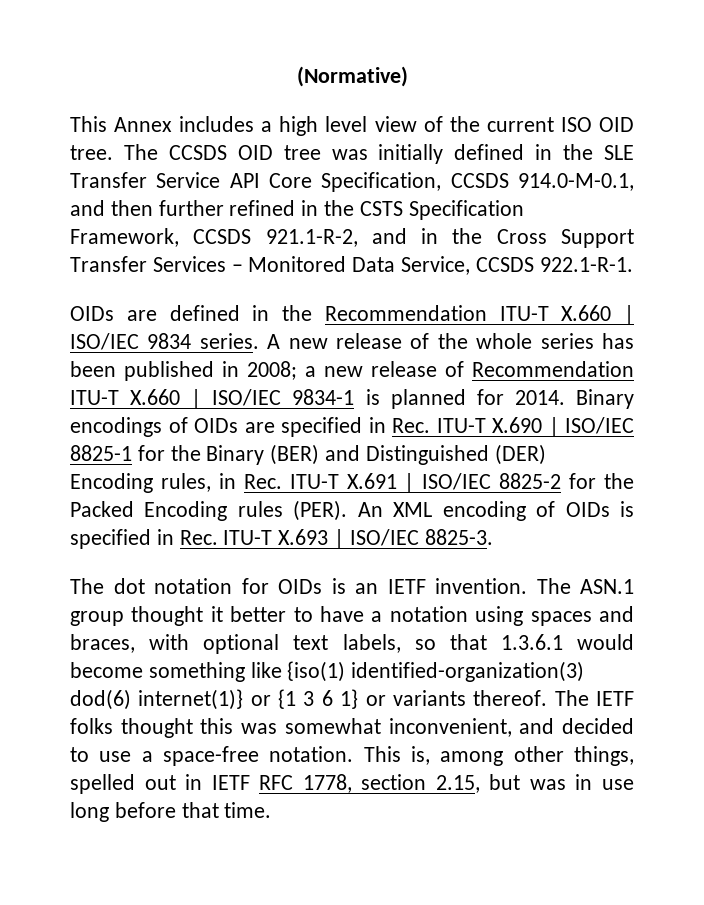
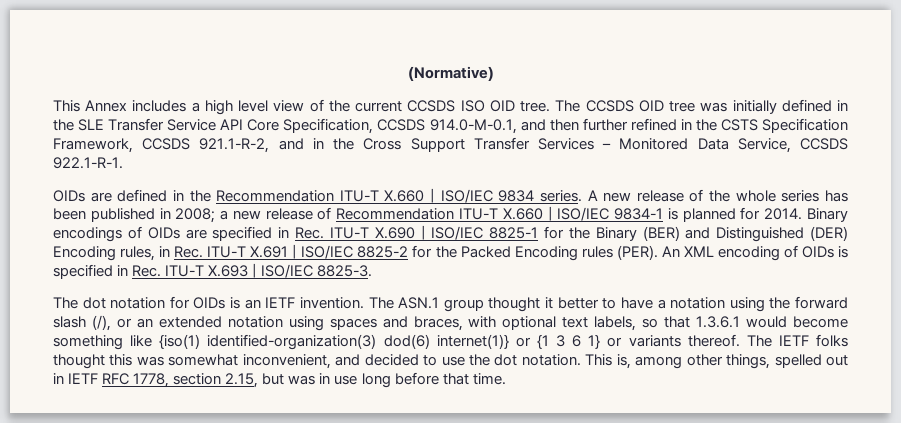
- This Annex includes a high level view of the current ISO OID tree.
+ This Annex includes a high level view of the current CCSDS ISO OID tree.
- The ASN.1 group thought it better to have a notation using spaces and braces, with optional text labels, so that 1.3.6.1 would become something like {iso(1) identified-organization(3) dod(6) internet(1)} or {1 3 6 1} or variants thereof.
+ The ASN.1 group thought it better to have a notation using the forward slash (/), or an extended notation using spaces and braces, with optional text labels, so that 1.3.6.1 would become something like {iso(1) identified-organization(3) dod(6) internet(1)} or {1 3 6 1} or variants thereof.
- The IETF folks thought this was somewhat inconvenient, and decided to use a space-free notation.
+ The IETF folks thought this was somewhat inconvenient, and decided to use the dot notation.

